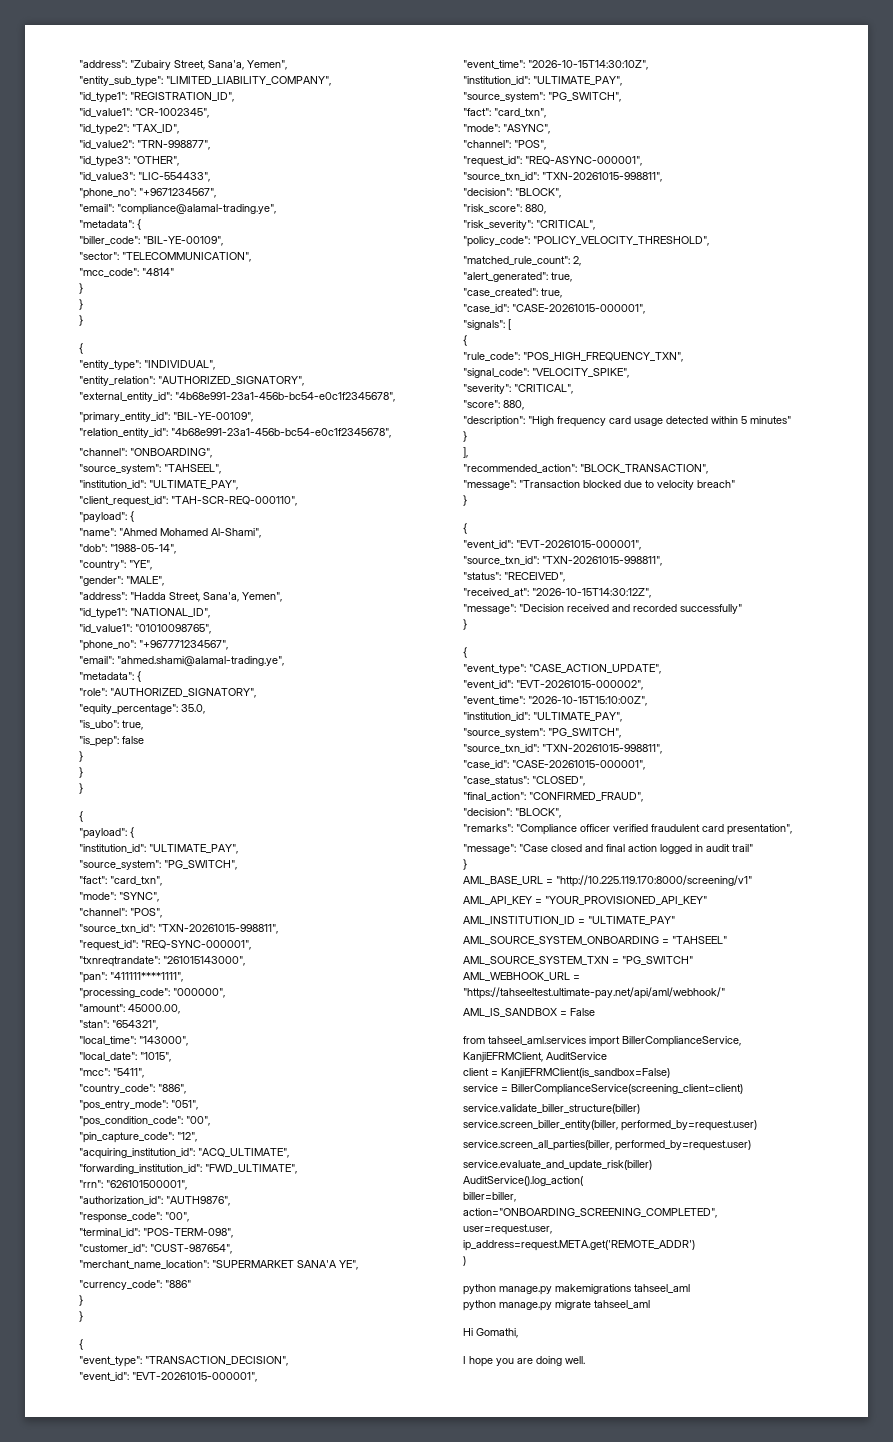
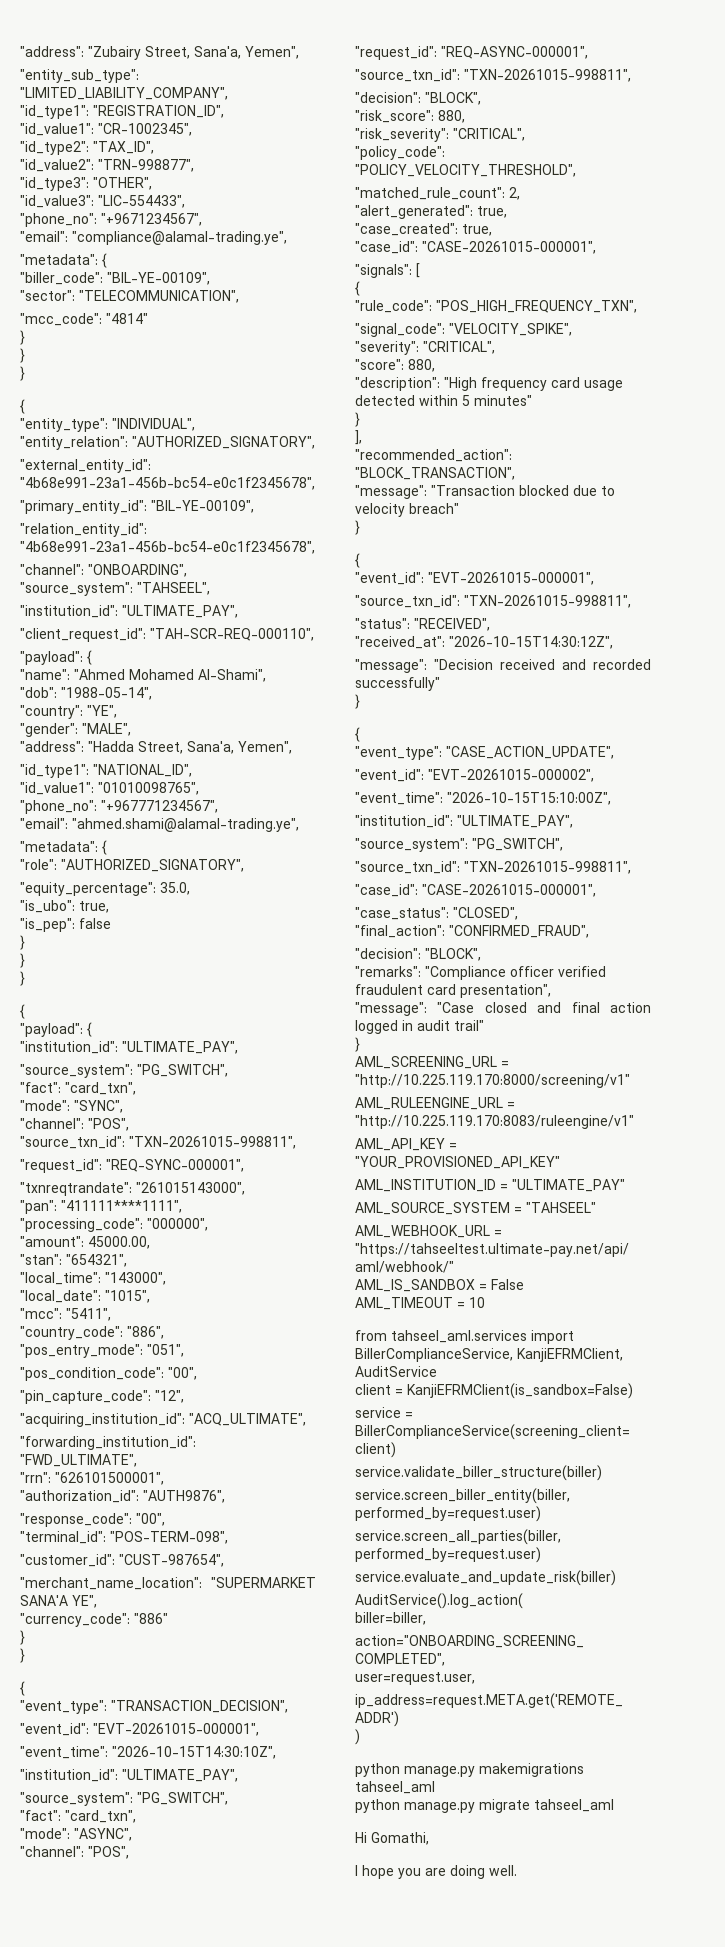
- AML_BASE_URL = "http://10.225.119.170:8000/screening/v1"
+ AML_SCREENING_URL = "http://10.225.119.170:8000/screening/v1"
+ AML_RULEENGINE_URL = "http://10.225.119.170:8083/ruleengine/v1"
- AML_SOURCE_SYSTEM_ONBOARDING = "TAHSEEL"
+ AML_SOURCE_SYSTEM = "TAHSEEL"
- AML_SOURCE_SYSTEM_TXN = "PG_SWITCH"
+ AML_TIMEOUT = 10

